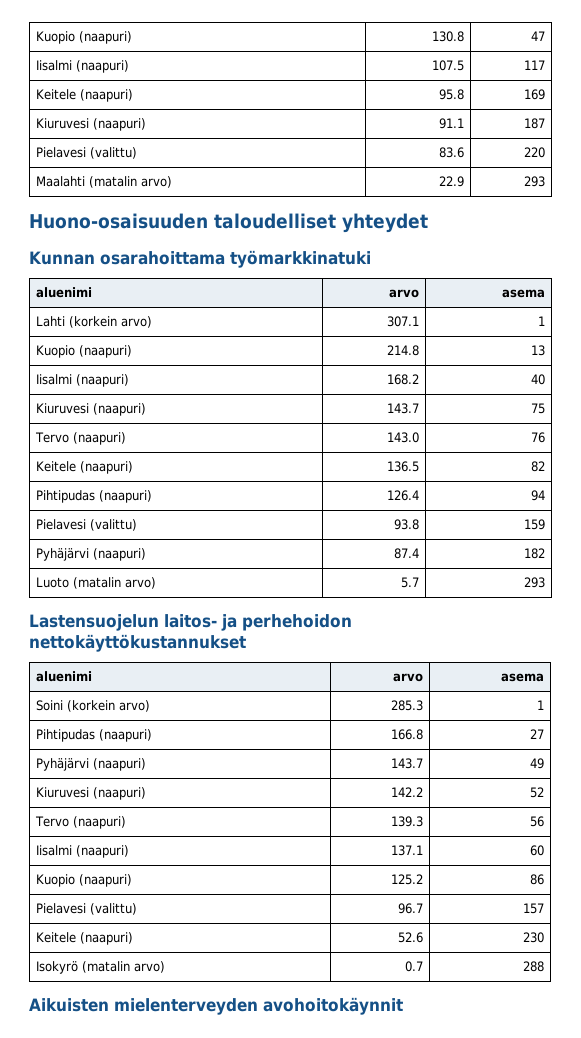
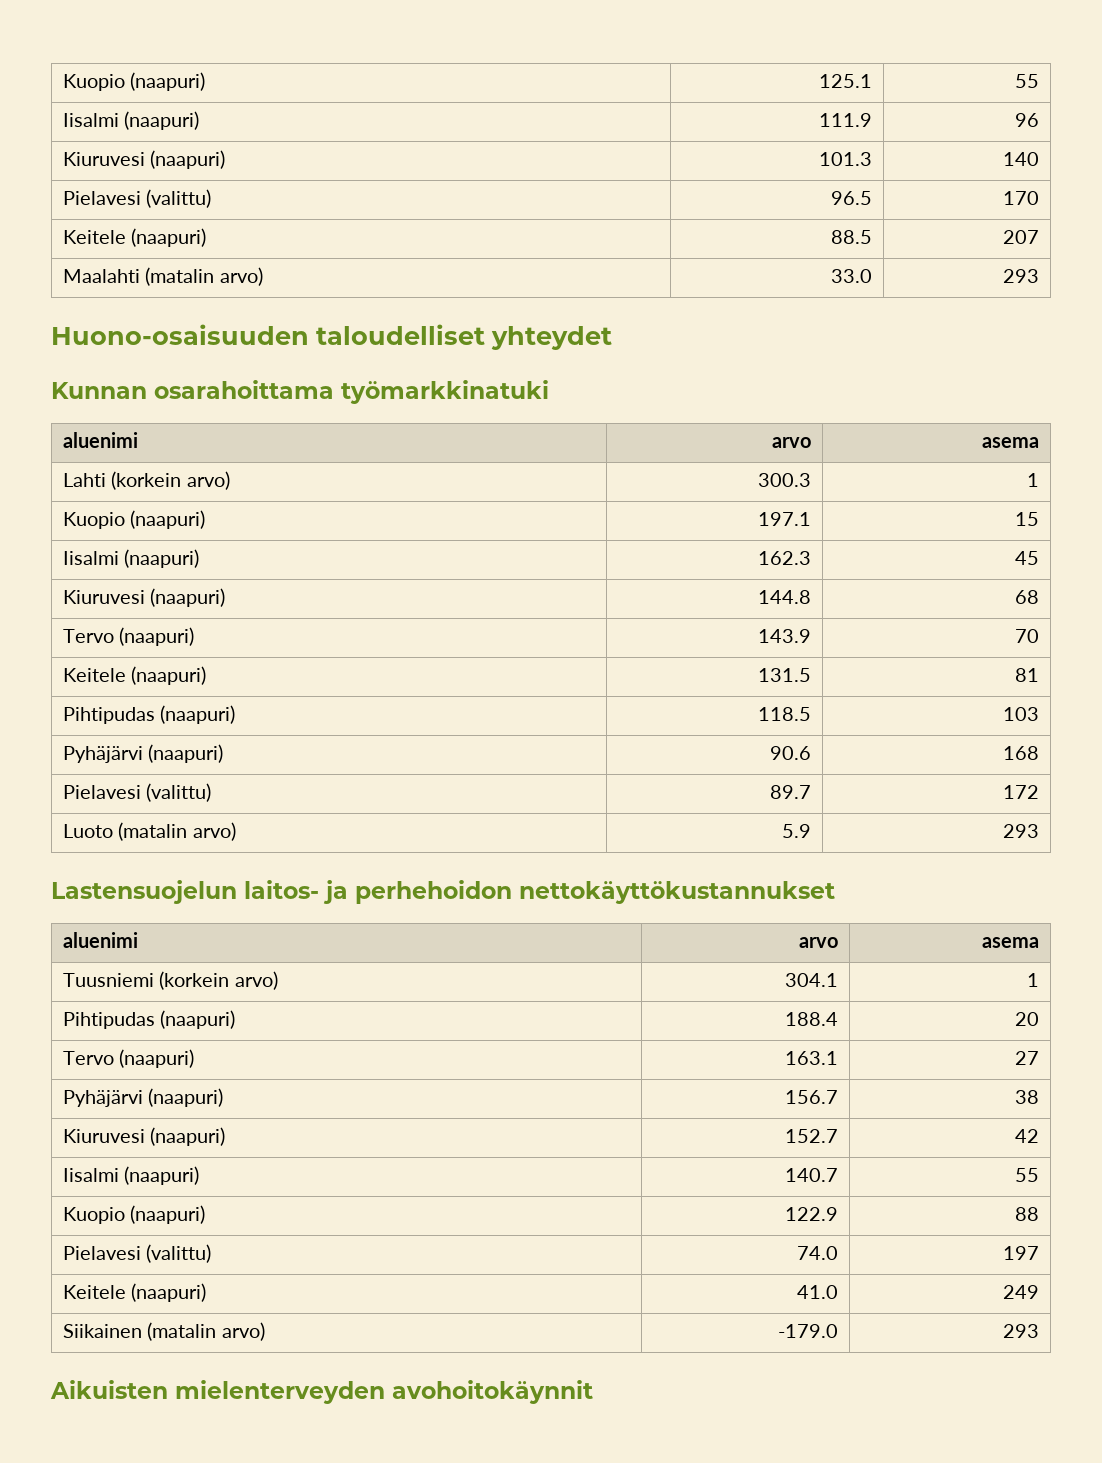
- Kuopio (naapuri) | 130.8 | 47
- Iisalmi (naapuri) | 107.5 | 117
- Keitele (naapuri) | 95.8 | 169
- Kiuruvesi (naapuri) | 91.1 | 187
- Pielavesi (valittu) | 83.6 | 220
+ Kuopio (naapuri) | 125.1 | 55
+ Iisalmi (naapuri) | 111.9 | 96
+ Kiuruvesi (naapuri) | 101.3 | 140
+ Pielavesi (valittu) | 96.5 | 170
+ Keitele (naapuri) | 88.5 | 207
- Maalahti (matalin arvo) | 22.9 | 293
+ Maalahti (matalin arvo) | 33.0 | 293
- Lahti (korkein arvo) | 307.1 | 1
+ Lahti (korkein arvo) | 300.3 | 1
- Kuopio (naapuri) | 214.8 | 13
- Iisalmi (naapuri) | 168.2 | 40
- Kiuruvesi (naapuri) | 143.7 | 75
- Tervo (naapuri) | 143.0 | 76
- Keitele (naapuri) | 136.5 | 82
- Pihtipudas (naapuri) | 126.4 | 94
- Pielavesi (valittu) | 93.8 | 159
- Pyhäjärvi (naapuri) | 87.4 | 182
+ Kuopio (naapuri) | 197.1 | 15
+ Iisalmi (naapuri) | 162.3 | 45
+ Kiuruvesi (naapuri) | 144.8 | 68
+ Tervo (naapuri) | 143.9 | 70
+ Keitele (naapuri) | 131.5 | 81
+ Pihtipudas (naapuri) | 118.5 | 103
+ Pyhäjärvi (naapuri) | 90.6 | 168
+ Pielavesi (valittu) | 89.7 | 172
- Luoto (matalin arvo) | 5.7 | 293
+ Luoto (matalin arvo) | 5.9 | 293
- Soini (korkein arvo) | 285.3 | 1
+ Tuusniemi (korkein arvo) | 304.1 | 1
- Pihtipudas (naapuri) | 166.8 | 27
+ Pihtipudas (naapuri) | 188.4 | 20
+ Tervo (naapuri) | 163.1 | 27
- Pyhäjärvi (naapuri) | 143.7 | 49
- Kiuruvesi (naapuri) | 142.2 | 52
- Tervo (naapuri) | 139.3 | 56
- Iisalmi (naapuri) | 137.1 | 60
- Kuopio (naapuri) | 125.2 | 86
- Pielavesi (valittu) | 96.7 | 157
- Keitele (naapuri) | 52.6 | 230
- Isokyrö (matalin arvo) | 0.7 | 288
+ Pyhäjärvi (naapuri) | 156.7 | 38
+ Kiuruvesi (naapuri) | 152.7 | 42
+ Iisalmi (naapuri) | 140.7 | 55
+ Kuopio (naapuri) | 122.9 | 88
+ Pielavesi (valittu) | 74.0 | 197
+ Keitele (naapuri) | 41.0 | 249
+ Siikainen (matalin arvo) | -179.0 | 293

